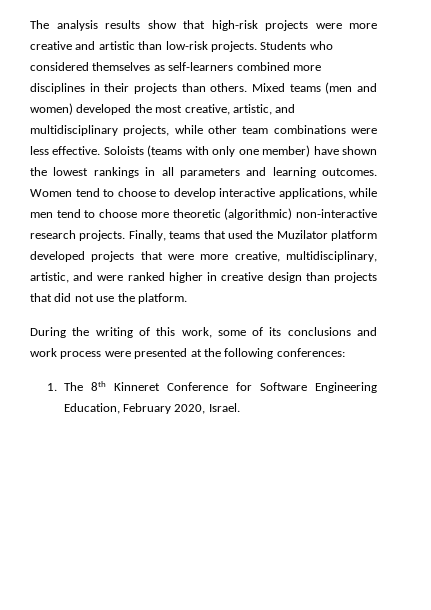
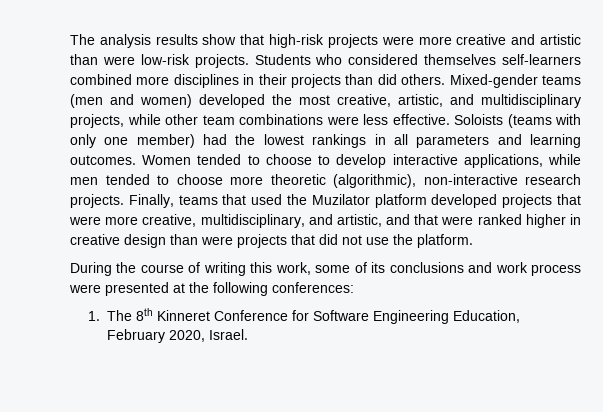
- The analysis results show that high-risk projects were more creative and artistic than low-risk projects.
+ The analysis results show that high-risk projects were more creative and artistic than were low-risk projects.
- Students who considered themselves as self-learners combined more disciplines in their projects than others. Mixed teams (men and women) developed the most creative, artistic, and multidisciplinary projects, while other team combinations were less effective.
+ Students who considered themselves self-learners combined more disciplines in their projects than did others. Mixed-gender teams (men and women) developed the most creative, artistic, and multidisciplinary projects, while other team combinations were less effective.
- Soloists (teams with only one member) have shown the lowest rankings in all parameters and learning outcomes.
+ Soloists (teams with only one member) had the lowest rankings in all parameters and learning outcomes.
- Women tend to choose to develop interactive applications, while men tend to choose more theoretic (algorithmic) non-interactive research projects.
+ Women tended to choose to develop interactive applications, while men tended to choose more theoretic (algorithmic), non-interactive research projects.
- Finally, teams that used the Muzilator platform developed projects that were more creative, multidisciplinary, artistic, and were ranked higher in creative design than projects that did not use the platform.
+ Finally, teams that used the Muzilator platform developed projects that were more creative, multidisciplinary, and artistic, and that were ranked higher in creative design than were projects that did not use the platform.
- During the writing of this work, some of its conclusions and work process were presented at the following conferences:
+ During the course of writing this work, some of its conclusions and work process were presented at the following conferences:

